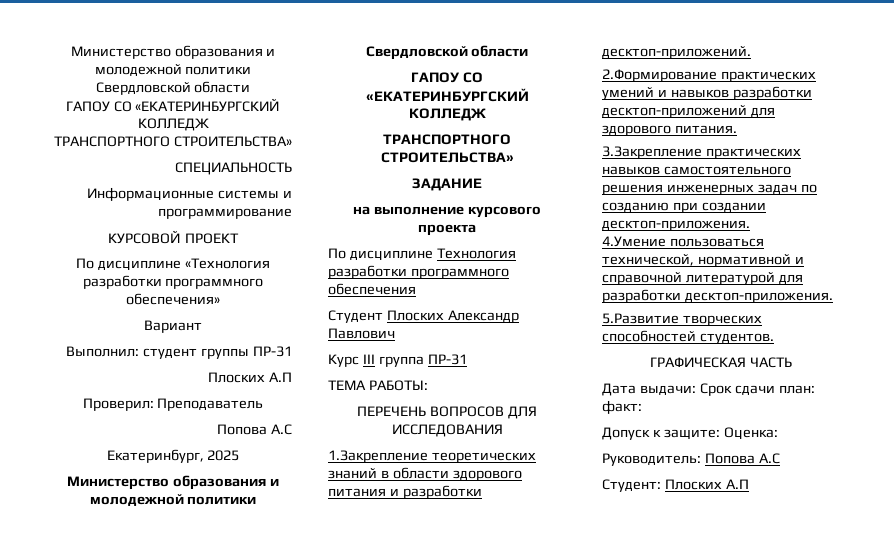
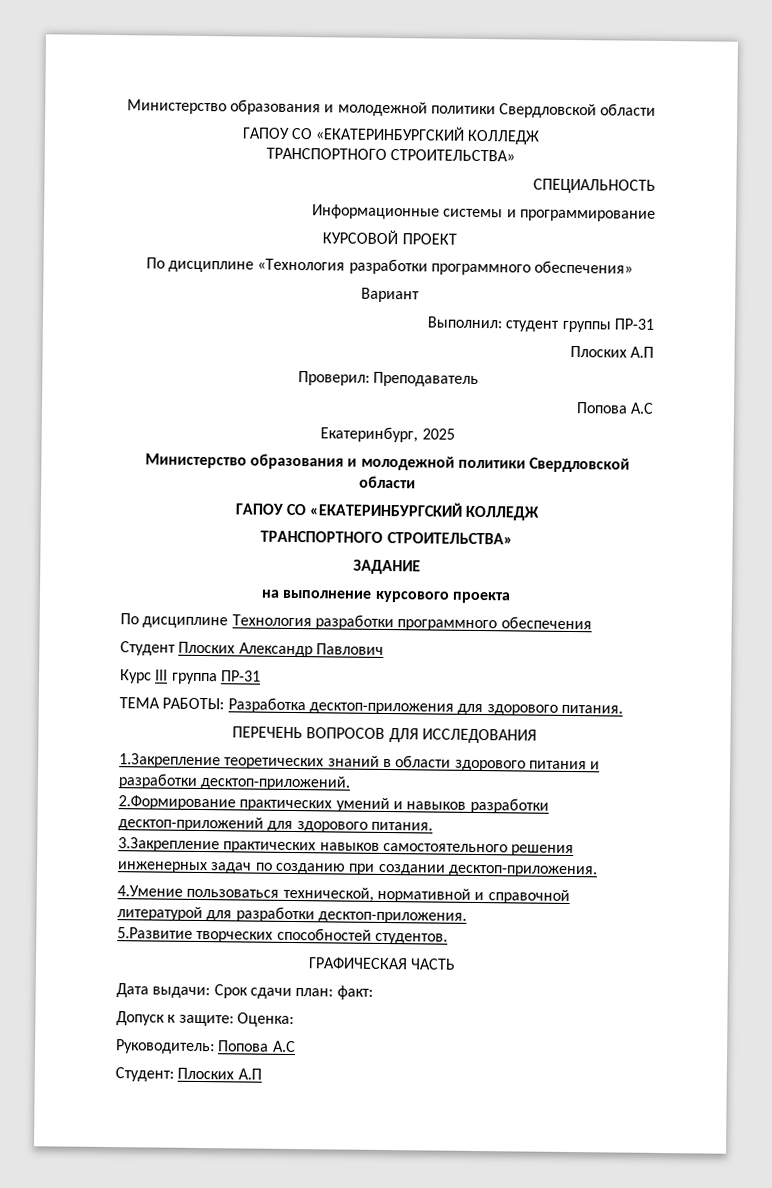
- ТЕМА РАБОТЫ:
+ ТЕМА РАБОТЫ: Разработка десктоп-приложения для здорового питания.

